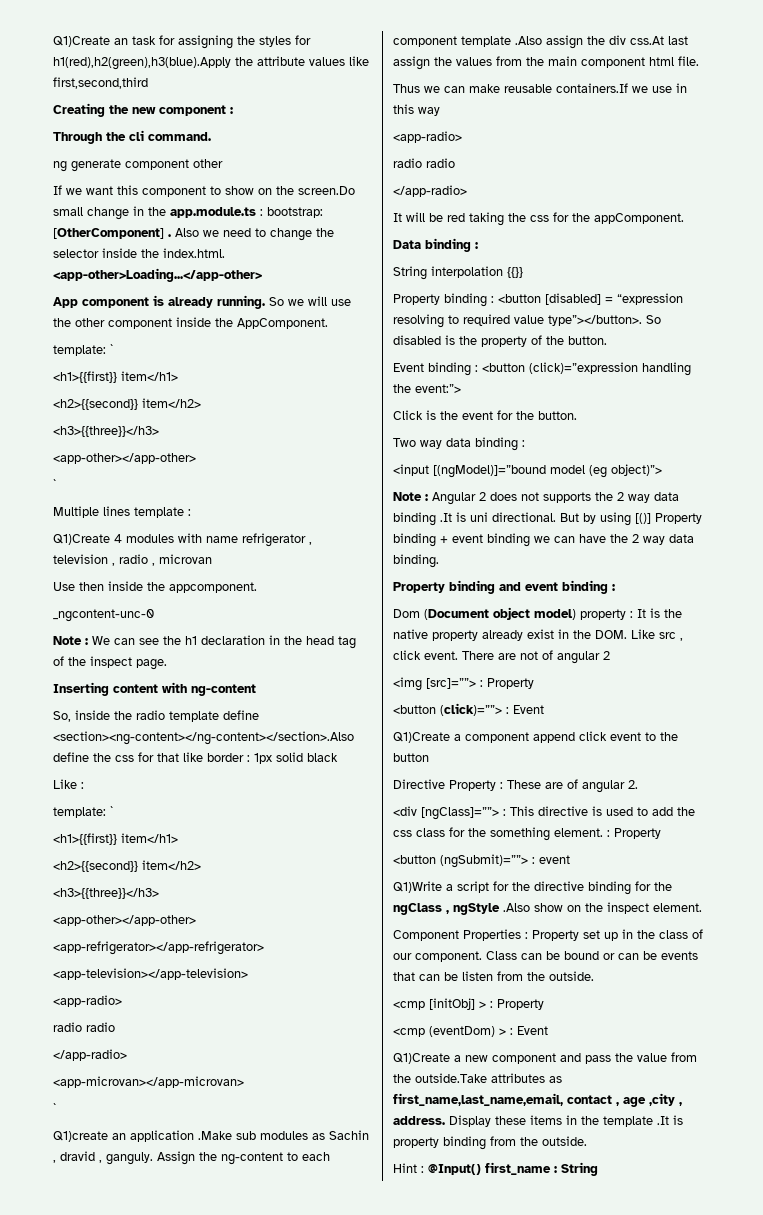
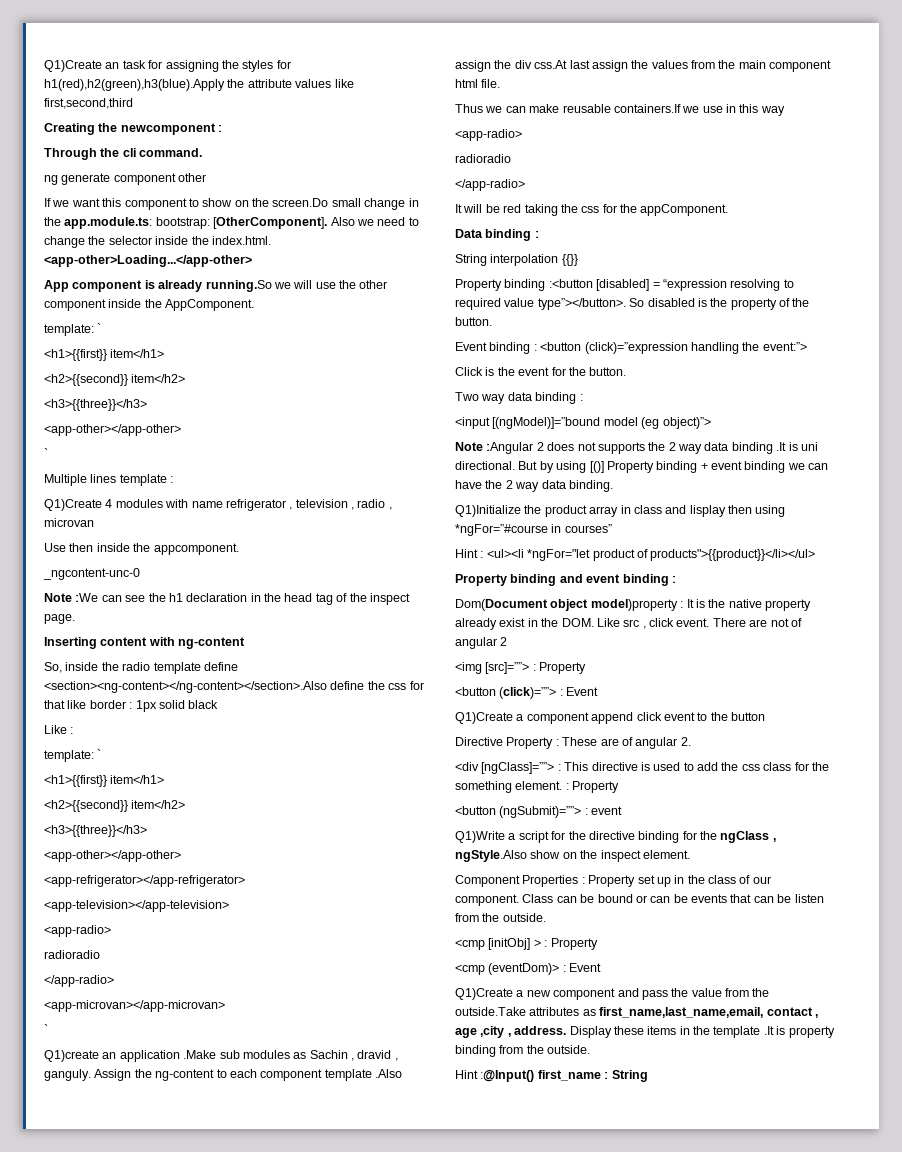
- Creating the new component :
+ Creating the newcomponent :
- If we want this component to show on the screen.Do small change in the app.module.ts : bootstrap: [OtherComponent] .
+ If we want this component to show on the screen.Do small change in the app.module.ts: bootstrap: [OtherComponent].
- App component is already running. So we will use the other component inside the AppComponent.
+ App component is already running.So we will use the other component inside the AppComponent.
- Note : We can see the h1 declaration in the head tag of the inspect page.
+ Note :We can see the h1 declaration in the head tag of the inspect page.
  <app-television></app-television>
  <app-radio>
- radio radio
+ radioradio
  Thus we can make reusable containers.If we use in this way
  <app-radio>
- radio radio
+ radioradio
- Property binding : <button [disabled] = “expression resolving to required value type”></button>.
+ Property binding :<button [disabled] = “expression resolving to required value type”></button>.
- Note : Angular 2 does not supports the 2 way data binding .It is uni directional.
+ Note :Angular 2 does not supports the 2 way data binding .It is uni directional.
+ Q1)Initialize the product array in class and lisplay then using *ngFor=”#course in courses”
+ Hint : <ul><li *ngFor="let product of products">{{product}}</li></ul>
- Dom (Document object model) property : It is the native property already exist in the DOM. Like src , click event.
+ Dom(Document object model)property : It is the native property already exist in the DOM. Like src , click event.
- Q1)Write a script for the directive binding for the ngClass , ngStyle .Also show on the inspect element.
+ Q1)Write a script for the directive binding for the ngClass , ngStyle.Also show on the inspect element.
- <cmp (eventDom) > : Event
+ <cmp (eventDom)> : Event
- Hint : @Input() first_name : String
+ Hint :@Input() first_name : String

